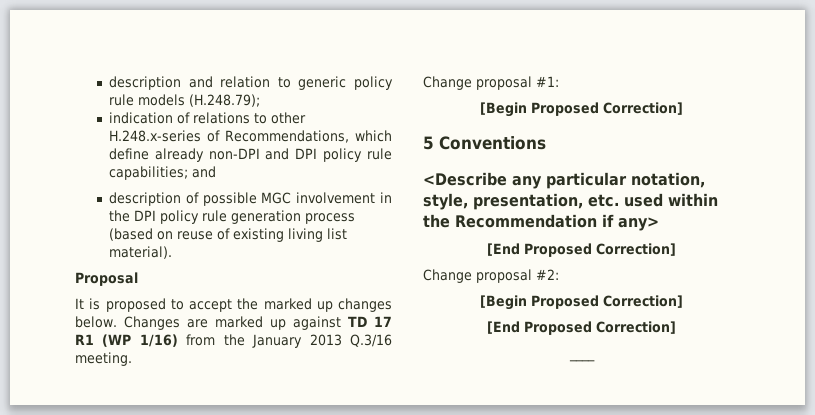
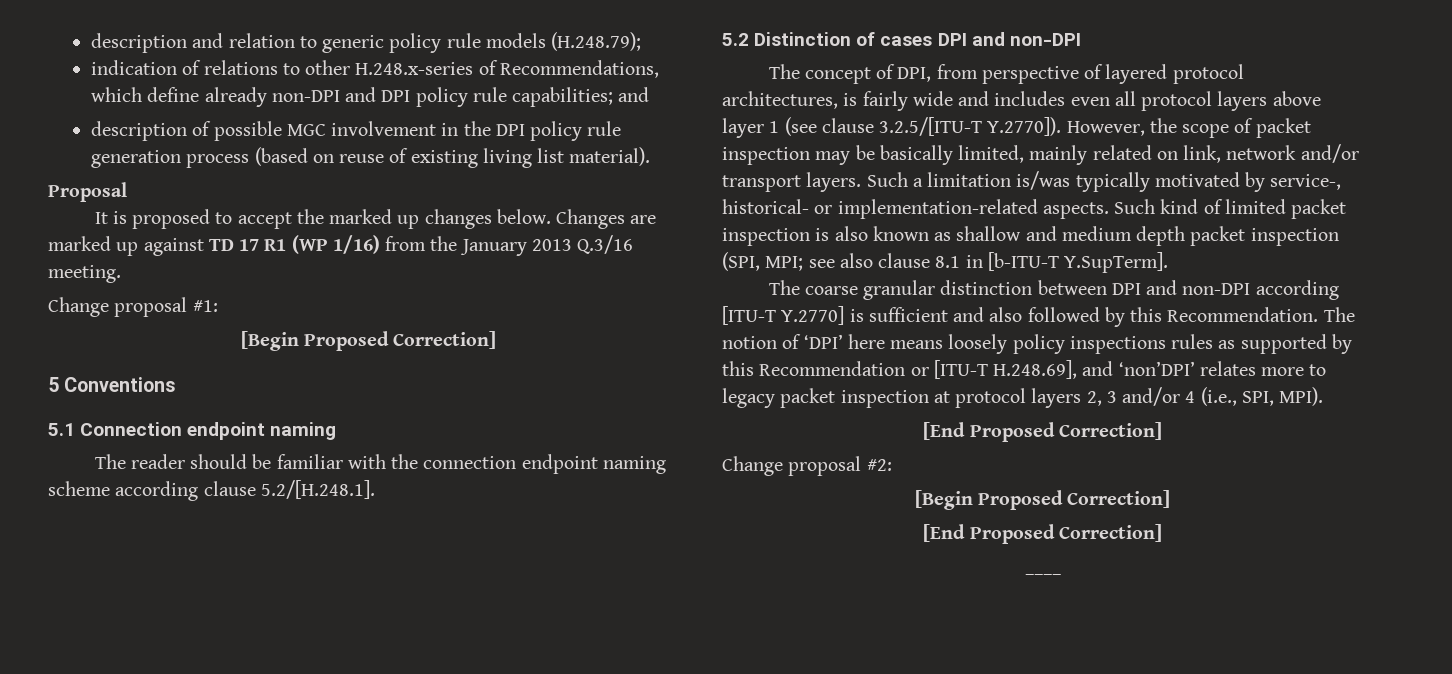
- <Describe any particular notation, style, presentation, etc. used within the Recommendation if any>
+ 5.1 Connection endpoint naming
+ The reader should be familiar with the connection endpoint naming scheme according clause 5.2/[H.248.1].
+ 5.2 Distinction of cases DPI and non-DPI
+ The concept of DPI, from perspective of layered protocol architectures, is fairly wide and includes even all protocol layers above layer 1 (see clause 3.2.5/[ITU-T Y.2770]). However, the scope of packet inspection may be basically limited, mainly related on link, network and/or transport layers. Such a limitation is/was typically motivated by service-, historical- or implementation-related aspects. Such kind of limited packet inspection is also known as shallow and medium depth packet inspection (SPI, MPI; see also clause 8.1 in [b-ITU-T Y.SupTerm].
+ The coarse granular distinction between DPI and non-DPI according [ITU-T Y.2770] is sufficient and also followed by this Recommendation. The notion of ‘DPI’ here means loosely policy inspections rules as supported by this Recommendation or [ITU-T H.248.69], and ‘non’DPI’ relates more to legacy packet inspection at protocol layers 2, 3 and/or 4 (i.e., SPI, MPI).

